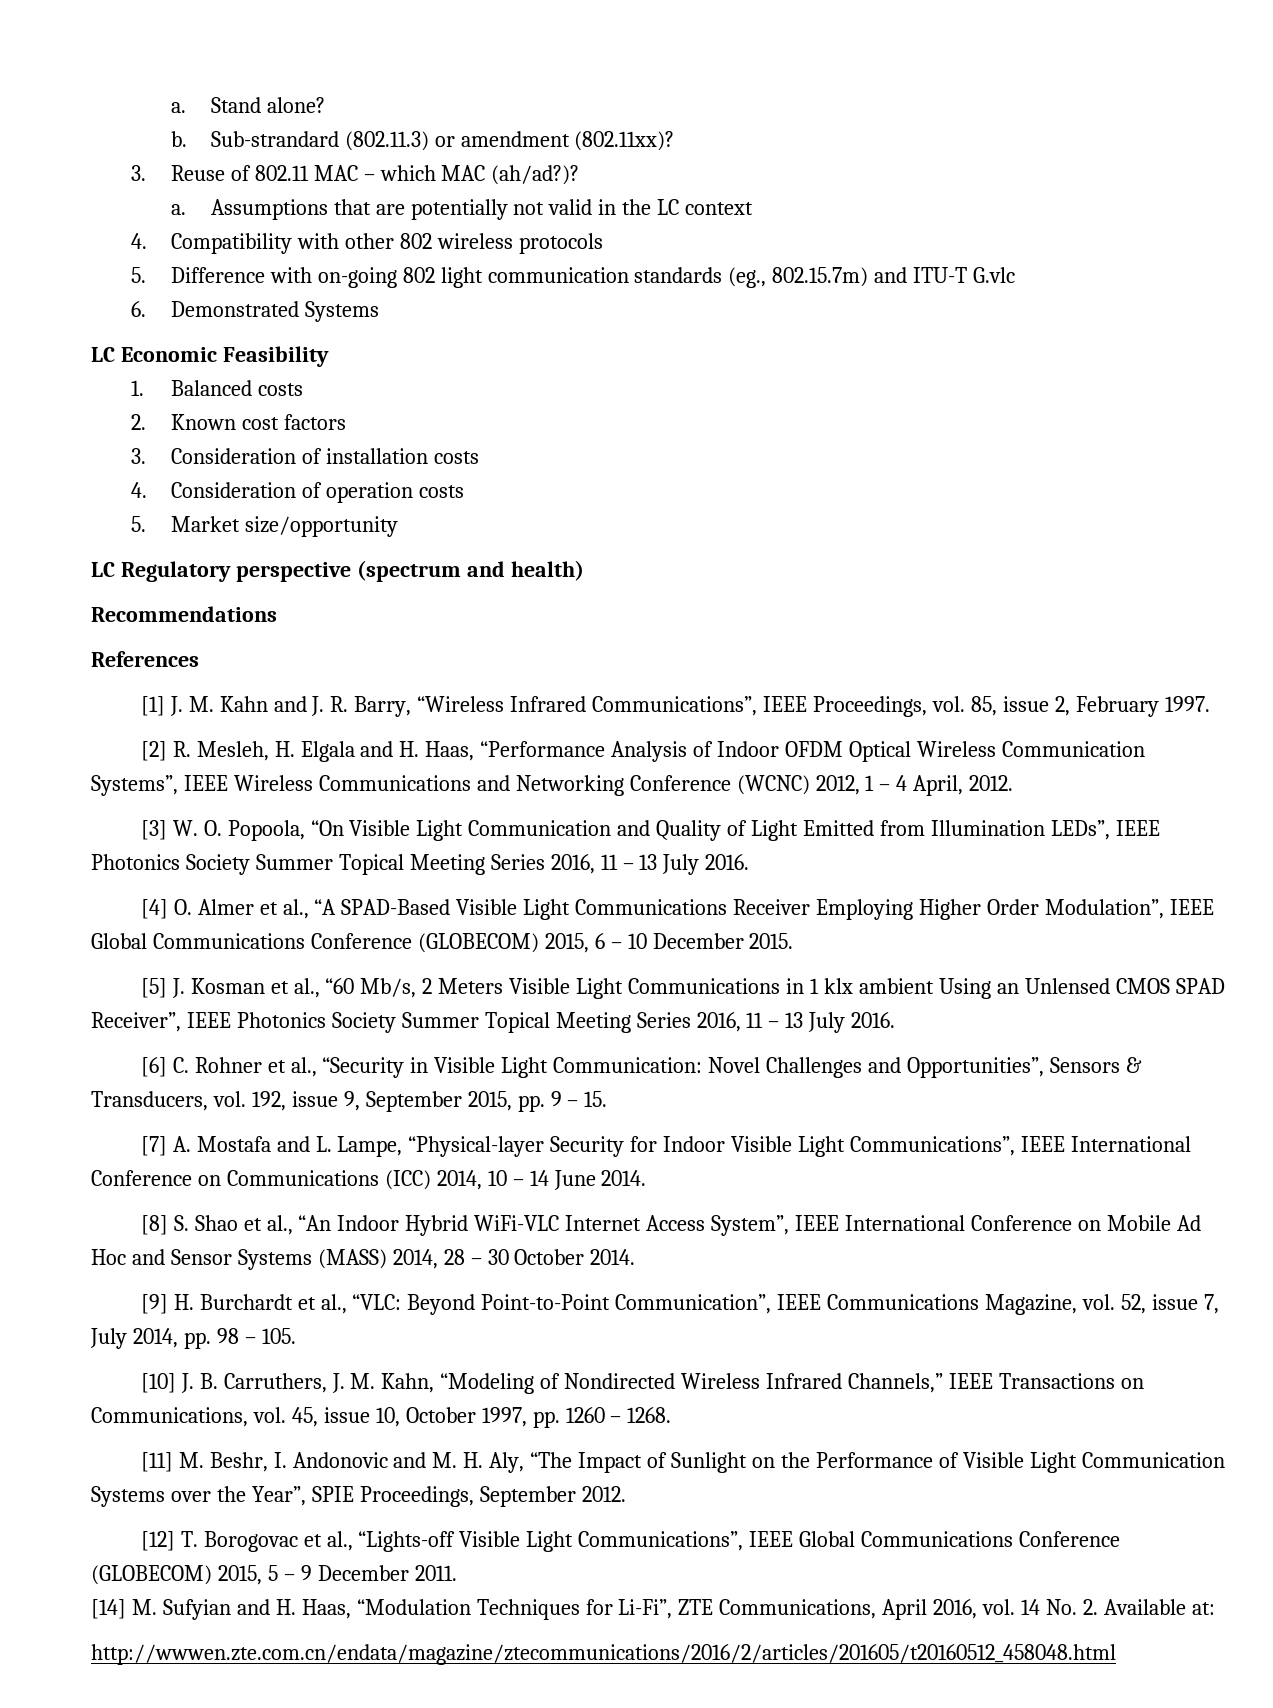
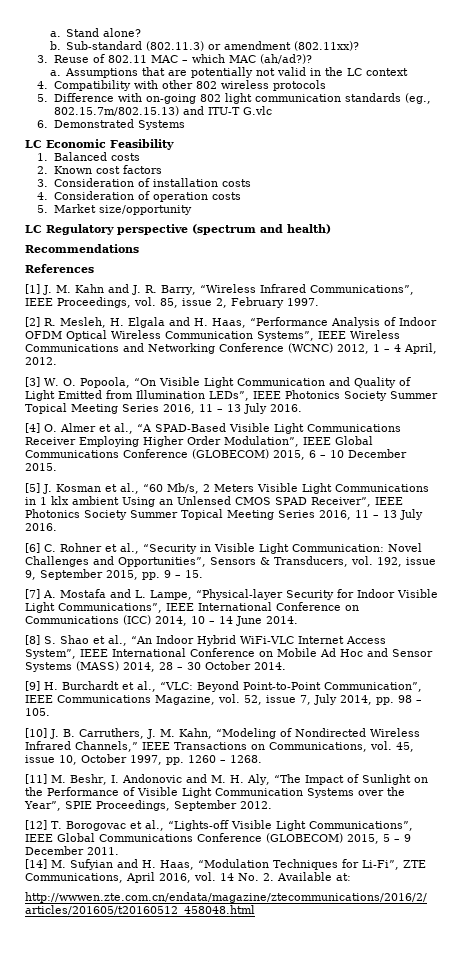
- Sub-strandard (802.11.3) or amendment (802.11xx)?
+ Sub-standard (802.11.3) or amendment (802.11xx)?
- 5. Difference with on-going 802 light communication standards (eg., 802.15.7m) and ITU-T G.vlc
+ 5. Difference with on-going 802 light communication standards (eg., 802.15.7m/802.15.13) and ITU-T G.vlc

